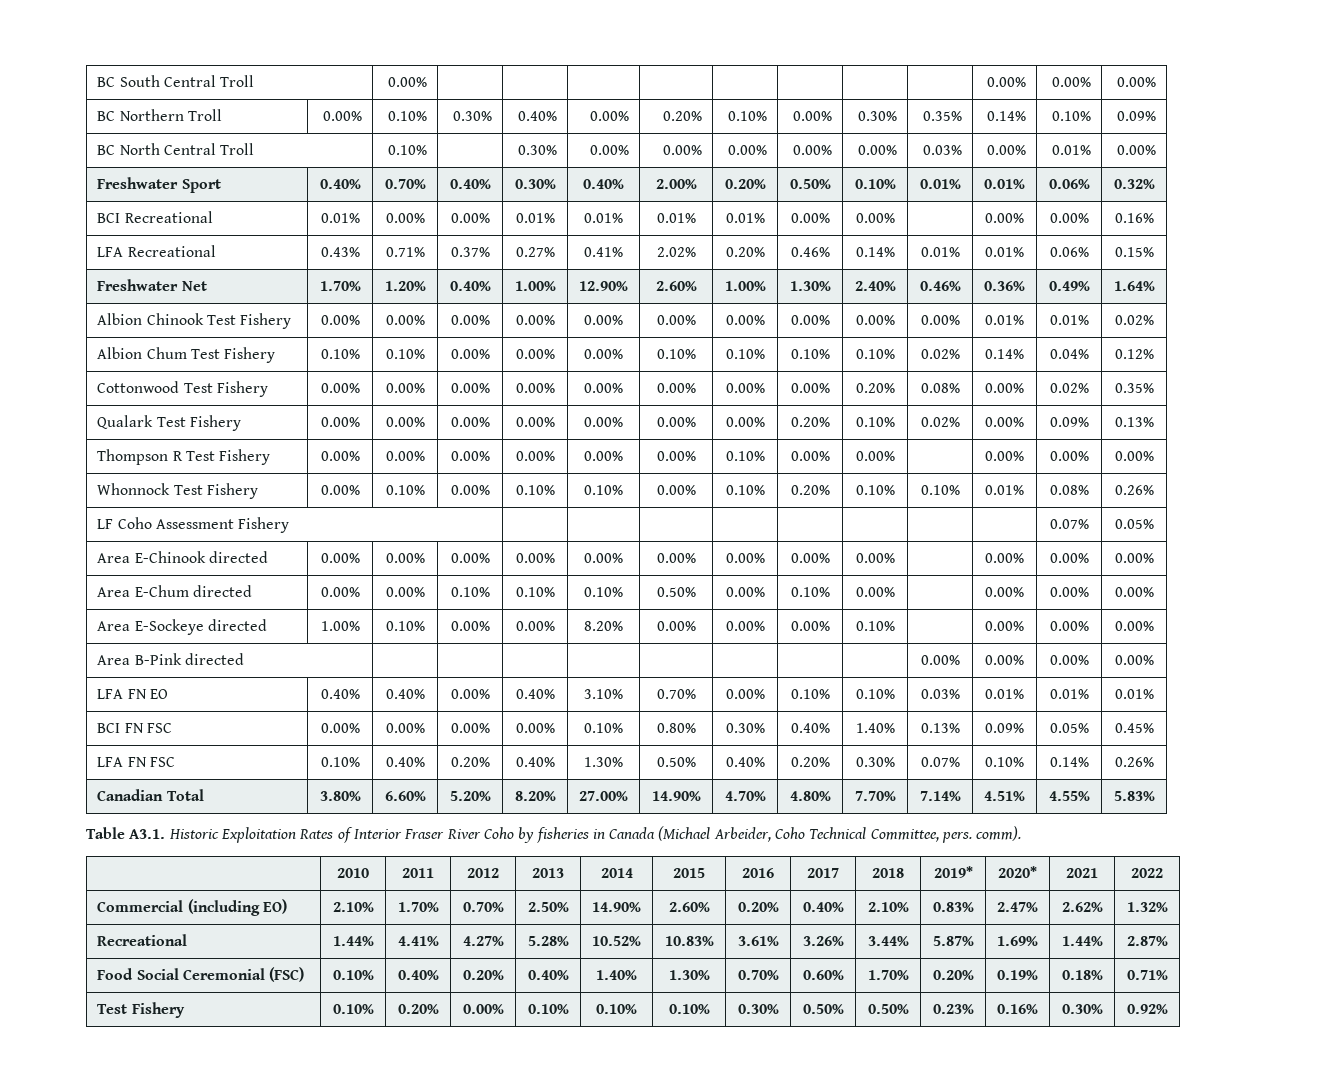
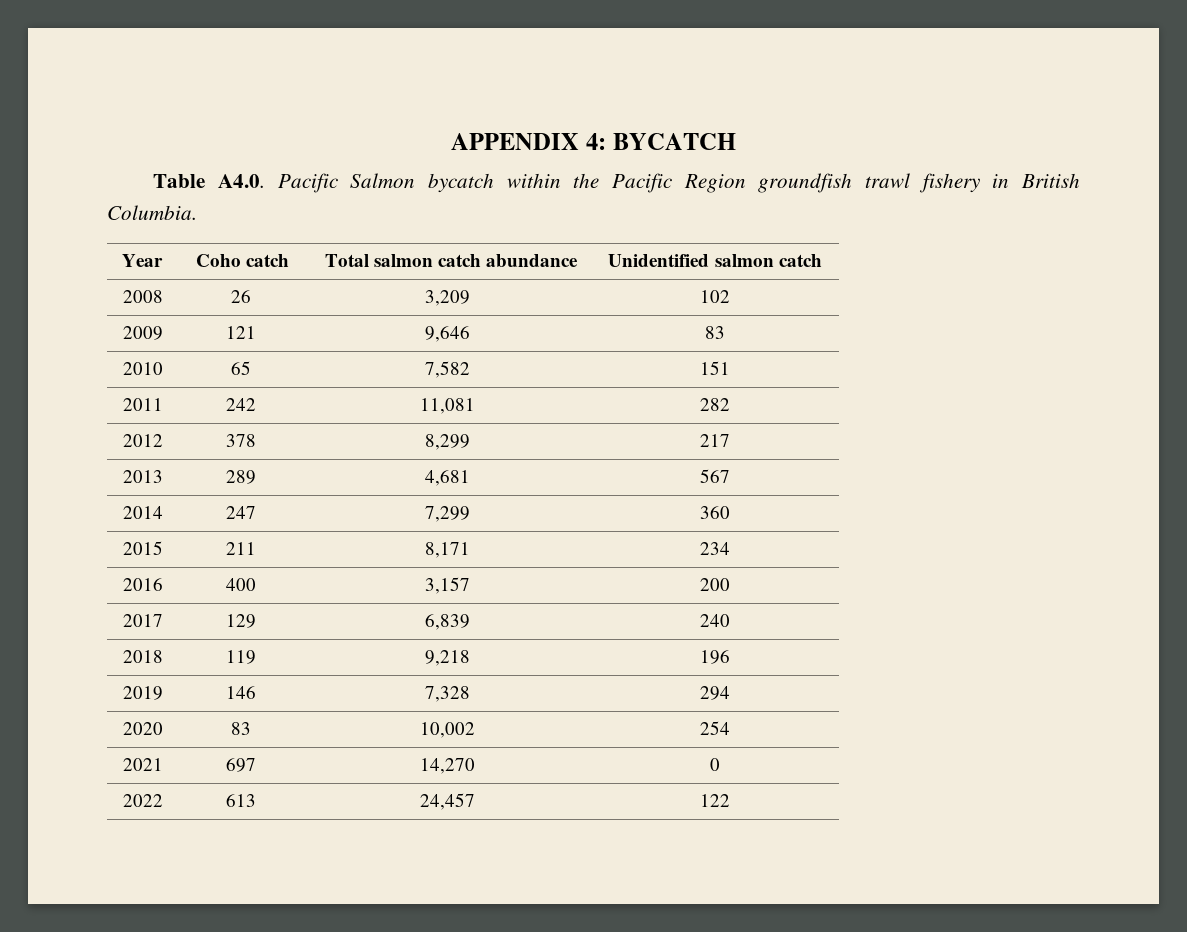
- BC South Central Troll | 0.00% | | | | | | | | | 0.00% | 0.00% | 0.00%
- BC Northern Troll | 0.00% | 0.10% | 0.30% | 0.40% | 0.00% | 0.20% | 0.10% | 0.00% | 0.30% | 0.35% | 0.14% | 0.10% | 0.09%
- BC North Central Troll | 0.10% | | 0.30% | 0.00% | 0.00% | 0.00% | 0.00% | 0.00% | 0.03% | 0.00% | 0.01% | 0.00%
- Freshwater Sport | 0.40% | 0.70% | 0.40% | 0.30% | 0.40% | 2.00% | 0.20% | 0.50% | 0.10% | 0.01% | 0.01% | 0.06% | 0.32%
- BCI Recreational | 0.01% | 0.00% | 0.00% | 0.01% | 0.01% | 0.01% | 0.01% | 0.00% | 0.00% | | 0.00% | 0.00% | 0.16%
- LFA Recreational | 0.43% | 0.71% | 0.37% | 0.27% | 0.41% | 2.02% | 0.20% | 0.46% | 0.14% | 0.01% | 0.01% | 0.06% | 0.15%
- Freshwater Net | 1.70% | 1.20% | 0.40% | 1.00% | 12.90% | 2.60% | 1.00% | 1.30% | 2.40% | 0.46% | 0.36% | 0.49% | 1.64%
- Albion Chinook Test Fishery | 0.00% | 0.00% | 0.00% | 0.00% | 0.00% | 0.00% | 0.00% | 0.00% | 0.00% | 0.00% | 0.01% | 0.01% | 0.02%
- Albion Chum Test Fishery | 0.10% | 0.10% | 0.00% | 0.00% | 0.00% | 0.10% | 0.10% | 0.10% | 0.10% | 0.02% | 0.14% | 0.04% | 0.12%
- Cottonwood Test Fishery | 0.00% | 0.00% | 0.00% | 0.00% | 0.00% | 0.00% | 0.00% | 0.00% | 0.20% | 0.08% | 0.00% | 0.02% | 0.35%
- Qualark Test Fishery | 0.00% | 0.00% | 0.00% | 0.00% | 0.00% | 0.00% | 0.00% | 0.20% | 0.10% | 0.02% | 0.00% | 0.09% | 0.13%
- Thompson R Test Fishery | 0.00% | 0.00% | 0.00% | 0.00% | 0.00% | 0.00% | 0.10% | 0.00% | 0.00% | | 0.00% | 0.00% | 0.00%
- Whonnock Test Fishery | 0.00% | 0.10% | 0.00% | 0.10% | 0.10% | 0.00% | 0.10% | 0.20% | 0.10% | 0.10% | 0.01% | 0.08% | 0.26%
- LF Coho Assessment Fishery | | | | | | | | | 0.07% | 0.05%
- Area E-Chinook directed | 0.00% | 0.00% | 0.00% | 0.00% | 0.00% | 0.00% | 0.00% | 0.00% | 0.00% | | 0.00% | 0.00% | 0.00%
- Area E-Chum directed | 0.00% | 0.00% | 0.10% | 0.10% | 0.10% | 0.50% | 0.00% | 0.10% | 0.00% | | 0.00% | 0.00% | 0.00%
- Area E-Sockeye directed | 1.00% | 0.10% | 0.00% | 0.00% | 8.20% | 0.00% | 0.00% | 0.00% | 0.10% | | 0.00% | 0.00% | 0.00%
- Area B-Pink directed | | | | | | | | | 0.00% | 0.00% | 0.00% | 0.00%
- LFA FN EO | 0.40% | 0.40% | 0.00% | 0.40% | 3.10% | 0.70% | 0.00% | 0.10% | 0.10% | 0.03% | 0.01% | 0.01% | 0.01%
- BCI FN FSC | 0.00% | 0.00% | 0.00% | 0.00% | 0.10% | 0.80% | 0.30% | 0.40% | 1.40% | 0.13% | 0.09% | 0.05% | 0.45%
- LFA FN FSC | 0.10% | 0.40% | 0.20% | 0.40% | 1.30% | 0.50% | 0.40% | 0.20% | 0.30% | 0.07% | 0.10% | 0.14% | 0.26%
- Canadian Total | 3.80% | 6.60% | 5.20% | 8.20% | 27.00% | 14.90% | 4.70% | 4.80% | 7.70% | 7.14% | 4.51% | 4.55% | 5.83%
- Table A3.1. Historic Exploitation Rates of Interior Fraser River Coho by fisheries in Canada (Michael Arbeider, Coho Technical Committee, pers. comm).
- | 2010 | 2011 | 2012 | 2013 | 2014 | 2015 | 2016 | 2017 | 2018 | 2019* | 2020* | 2021 | 2022
- Commercial (including EO) | 2.10% | 1.70% | 0.70% | 2.50% | 14.90% | 2.60% | 0.20% | 0.40% | 2.10% | 0.83% | 2.47% | 2.62% | 1.32%
- Recreational | 1.44% | 4.41% | 4.27% | 5.28% | 10.52% | 10.83% | 3.61% | 3.26% | 3.44% | 5.87% | 1.69% | 1.44% | 2.87%
- Food Social Ceremonial (FSC) | 0.10% | 0.40% | 0.20% | 0.40% | 1.40% | 1.30% | 0.70% | 0.60% | 1.70% | 0.20% | 0.19% | 0.18% | 0.71%
- Test Fishery | 0.10% | 0.20% | 0.00% | 0.10% | 0.10% | 0.10% | 0.30% | 0.50% | 0.50% | 0.23% | 0.16% | 0.30% | 0.92%
+ APPENDIX 4: BYCATCH
+ Table A4.0. Pacific Salmon bycatch within the Pacific Region groundfish trawl fishery in British Columbia.
+ Year | Coho catch | Total salmon catch abundance | Unidentified salmon catch
+ 2008 | 26 | 3,209 | 102
+ 2009 | 121 | 9,646 | 83
+ 2010 | 65 | 7,582 | 151
+ 2011 | 242 | 11,081 | 282
+ 2012 | 378 | 8,299 | 217
+ 2013 | 289 | 4,681 | 567
+ 2014 | 247 | 7,299 | 360
+ 2015 | 211 | 8,171 | 234
+ 2016 | 400 | 3,157 | 200
+ 2017 | 129 | 6,839 | 240
+ 2018 | 119 | 9,218 | 196
+ 2019 | 146 | 7,328 | 294
+ 2020 | 83 | 10,002 | 254
+ 2021 | 697 | 14,270 | 0
+ 2022 | 613 | 24,457 | 122

